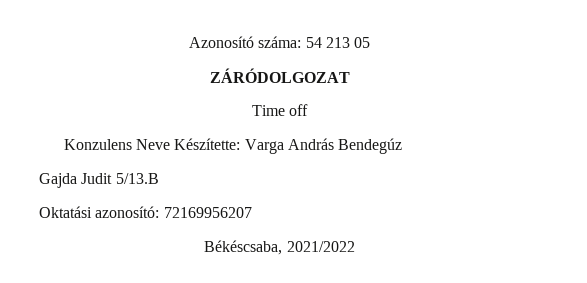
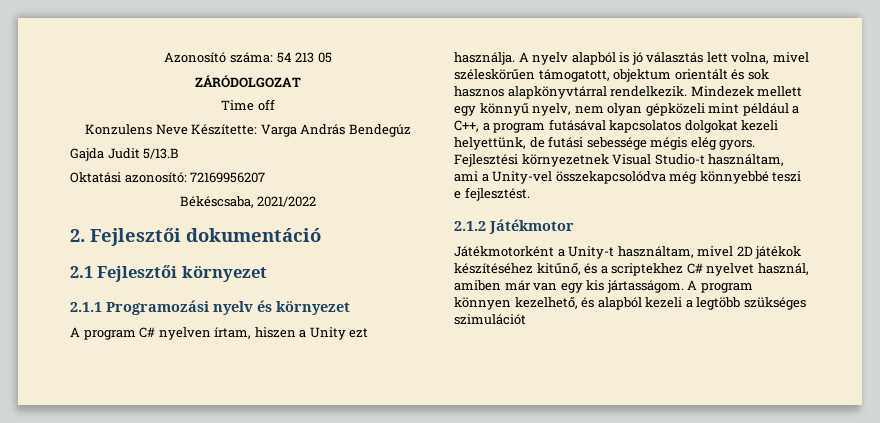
+ 2. Fejlesztői dokumentáció
+ 2.1 Fejlesztői környezet
+ 2.1.1 Programozási nyelv és környezet
+ A program C# nyelven írtam, hiszen a Unity ezt használja. A nyelv alapból is jó választás lett volna, mivel széleskörűen támogatott, objektum orientált és sok hasznos alapkönyvtárral rendelkezik. Mindezek mellett egy könnyű nyelv, nem olyan gépközeli mint például a C++, a program futásával kapcsolatos dolgokat kezeli helyettünk, de futási sebessége mégis elég gyors. Fejlesztési környezetnek Visual Studio-t használtam, ami a Unity-vel összekapcsolódva még könnyebbé teszi e fejlesztést.
+ 2.1.2 Játékmotor
+ Játékmotorként a Unity-t használtam, mivel 2D játékok készítéséhez kitűnő, és a scriptekhez C# nyelvet használ, amiben már van egy kis jártasságom. A program könnyen kezelhető, és alapból kezeli a legtöbb szükséges szimulációt

